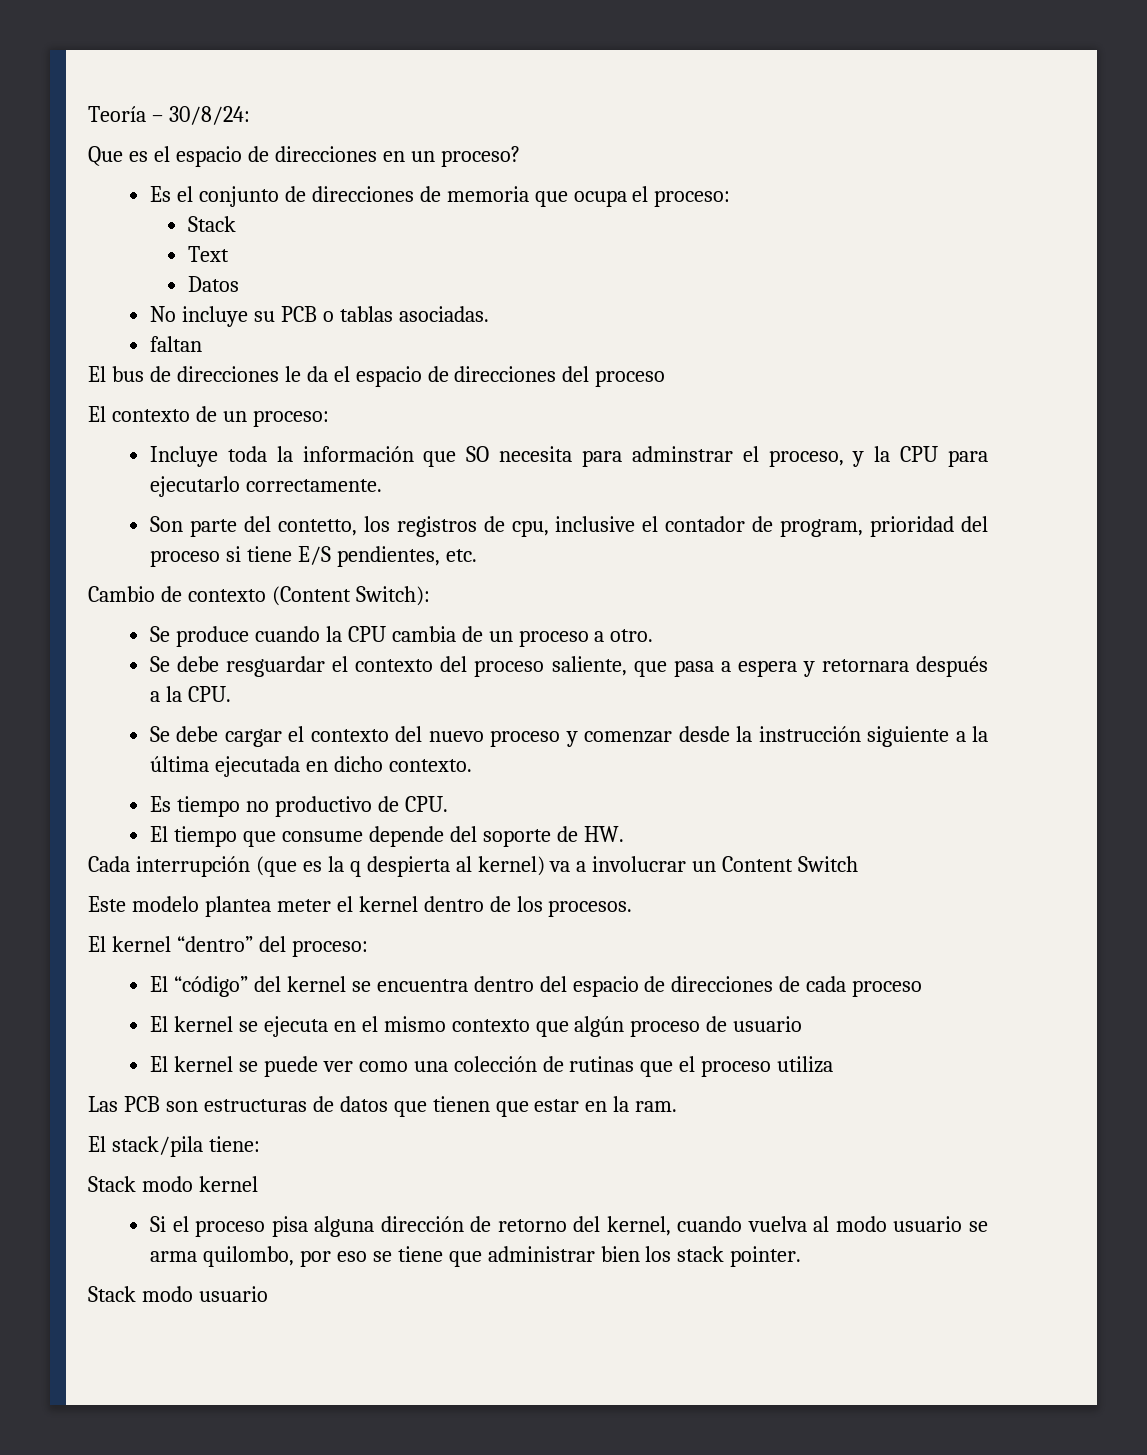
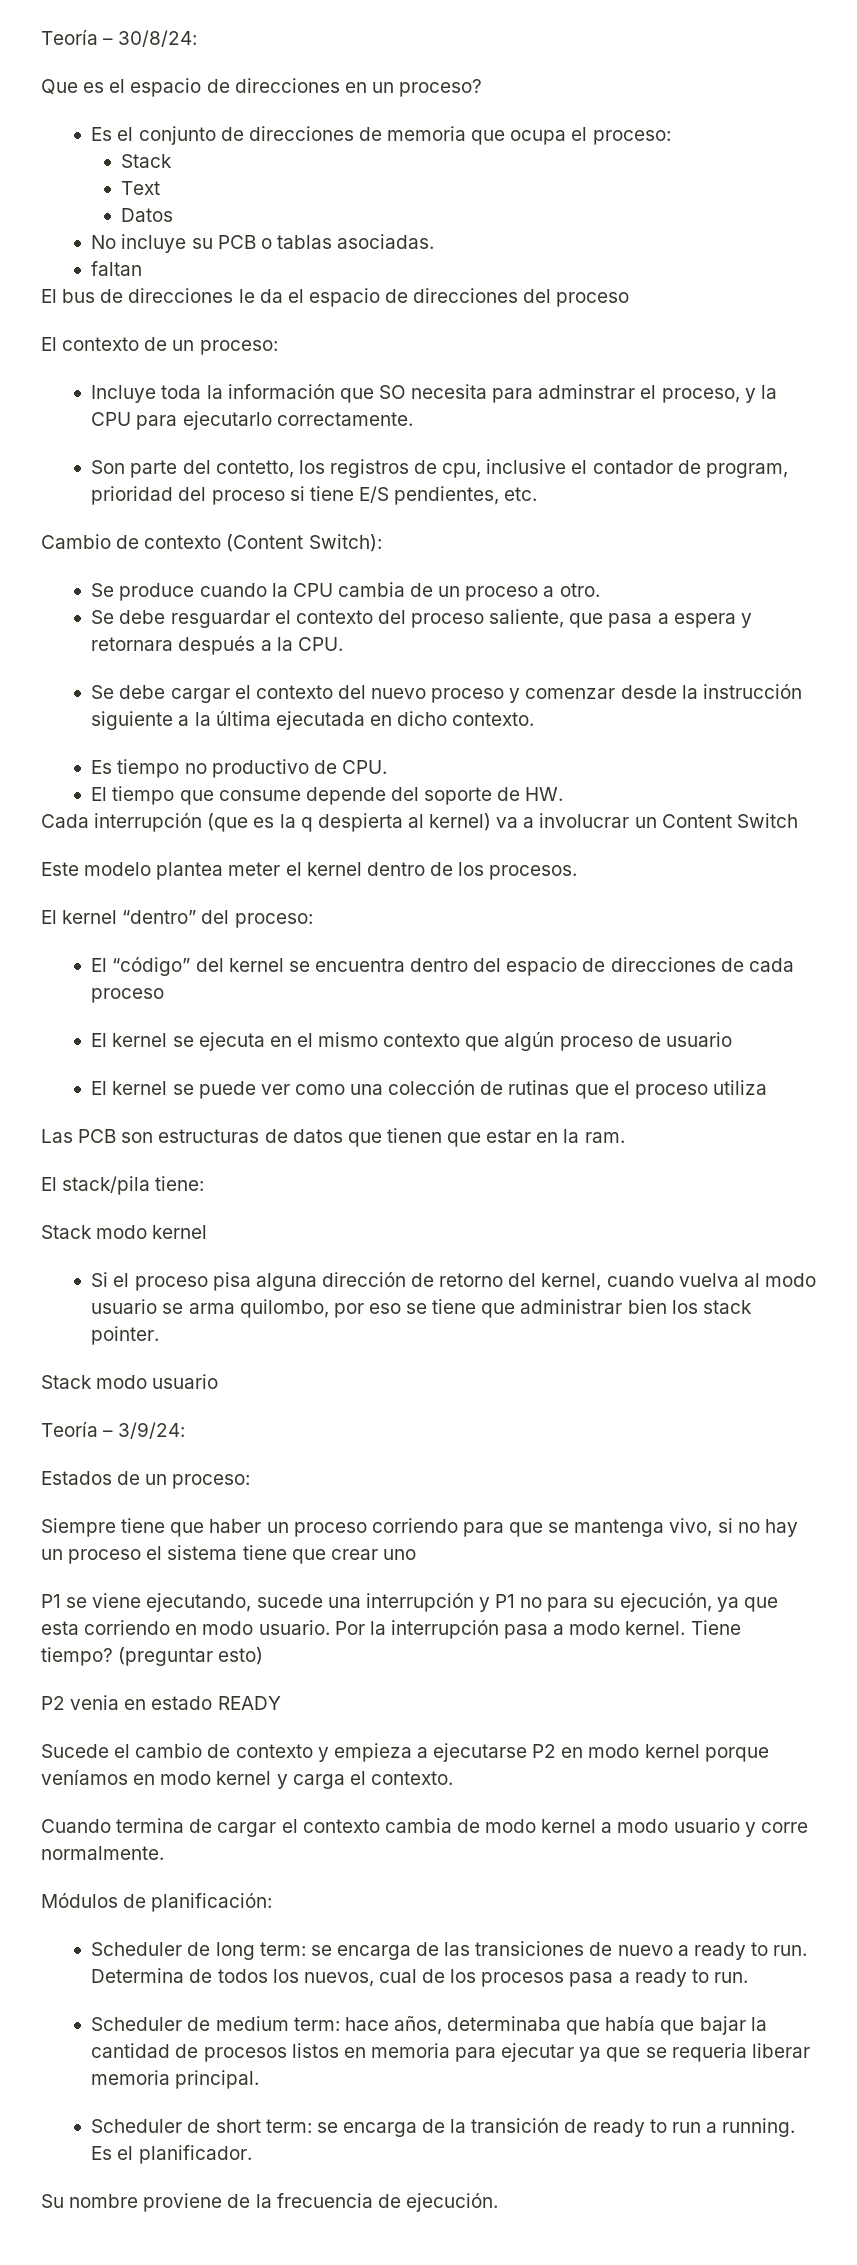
+ Teoría – 3/9/24:
+ Estados de un proceso:
+ Siempre tiene que haber un proceso corriendo para que se mantenga vivo, si no hay un proceso el sistema tiene que crear uno
+ P1 se viene ejecutando, sucede una interrupción y P1 no para su ejecución, ya que esta corriendo en modo usuario. Por la interrupción pasa a modo kernel. Tiene tiempo? (preguntar esto)
+ P2 venia en estado READY
+ Sucede el cambio de contexto y empieza a ejecutarse P2 en modo kernel porque veníamos en modo kernel y carga el contexto.
+ Cuando termina de cargar el contexto cambia de modo kernel a modo usuario y corre normalmente.
+ Módulos de planificación:
+ Scheduler de long term: se encarga de las transiciones de nuevo a ready to run. Determina de todos los nuevos, cual de los procesos pasa a ready to run.
+ Scheduler de medium term: hace años, determinaba que había que bajar la cantidad de procesos listos en memoria para ejecutar ya que se requeria liberar memoria principal.
+ Scheduler de short term: se encarga de la transición de ready to run a running. Es el planificador.
+ Su nombre proviene de la frecuencia de ejecución.

